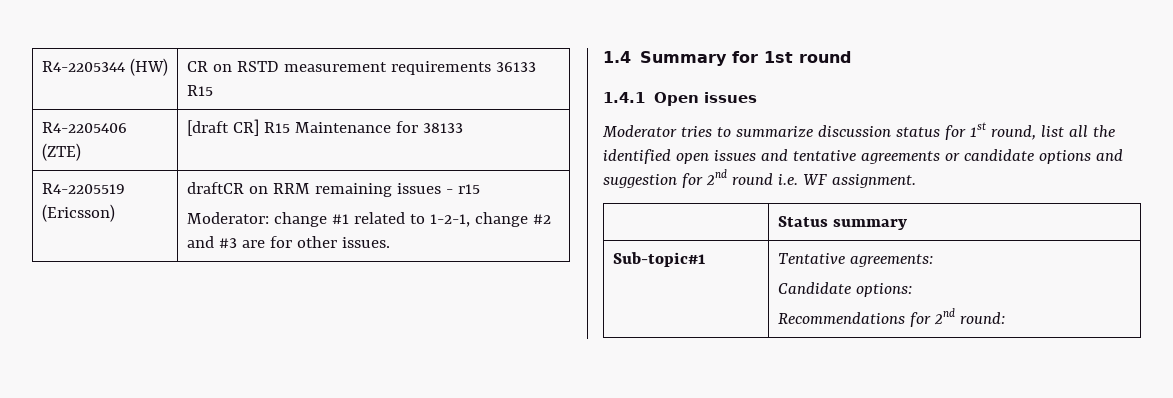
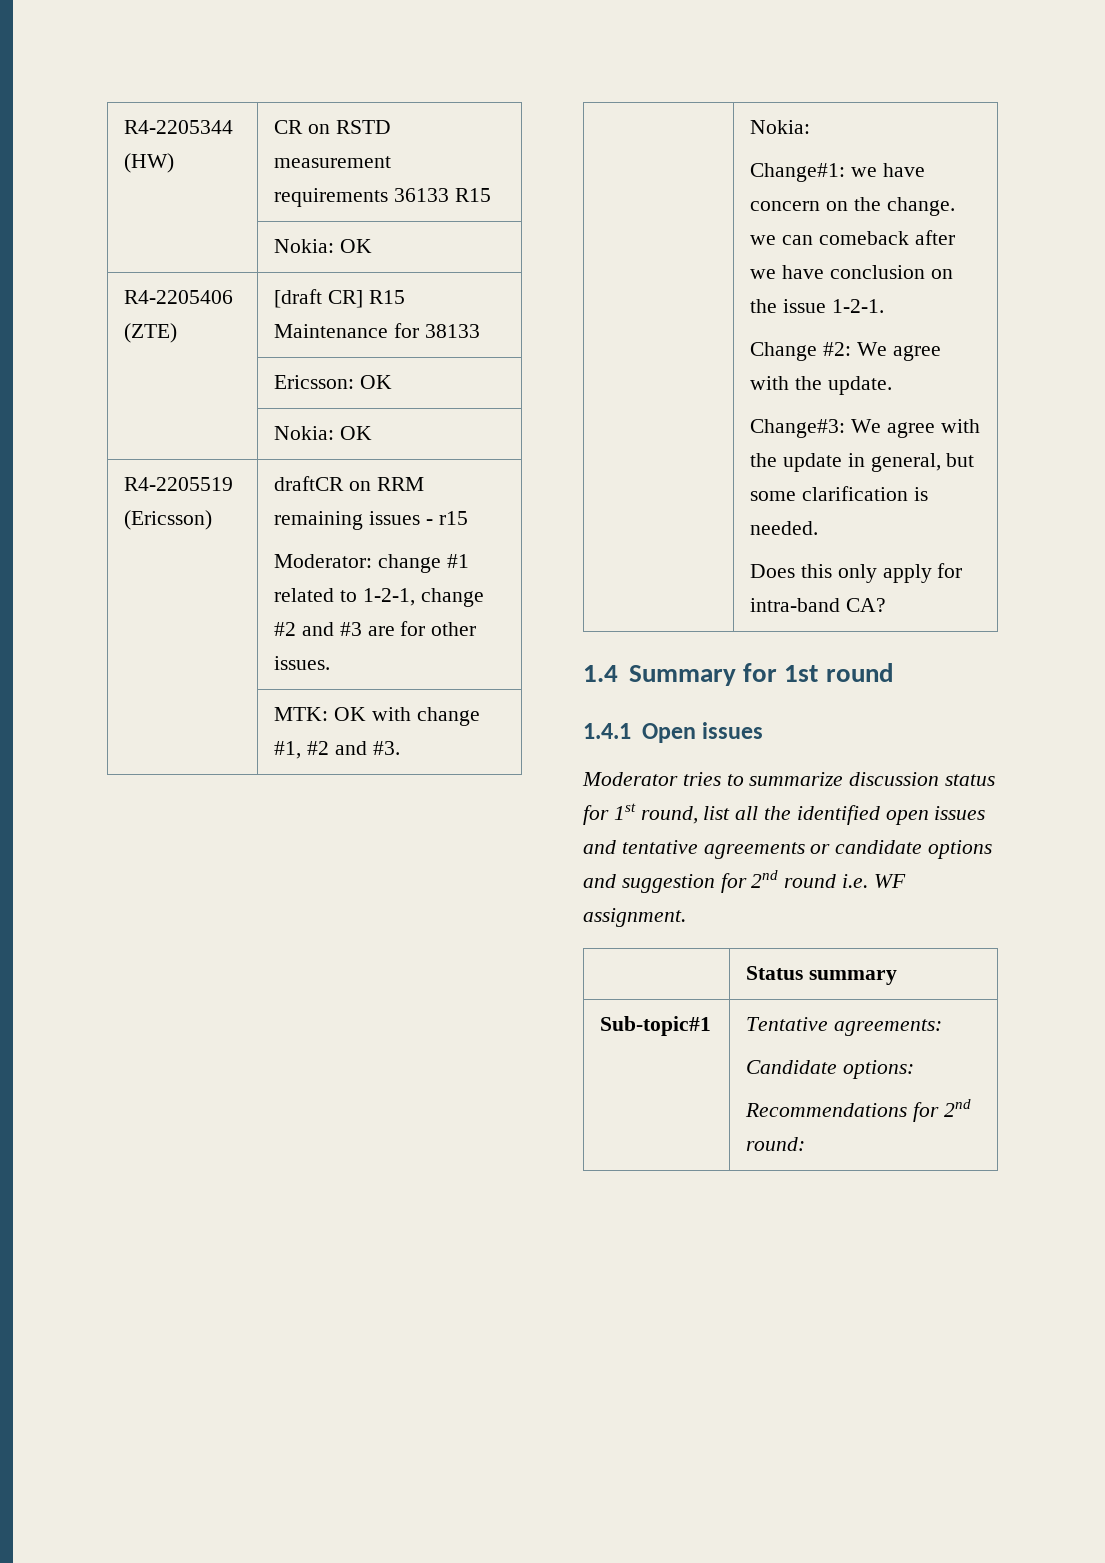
  R4-2205344 (HW) | CR on RSTD measurement requirements 36133 R15
+ | Nokia: OK
+ | Ericsson: OK
+ | Nokia: OK
+ | MTK: OK with change #1, #2 and #3.
+ | Nokia:
+ Change#1: we have concern on the change. we can comeback after we have conclusion on the issue 1-2-1.
+ Change #2: We agree with the update.
+ Change#3: We agree with the update in general, but some clarification is needed.
+ Does this only apply for intra-band CA?

